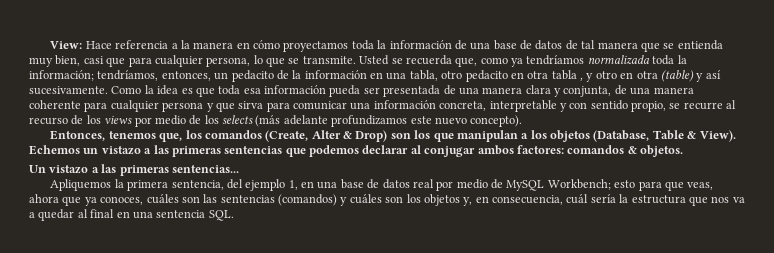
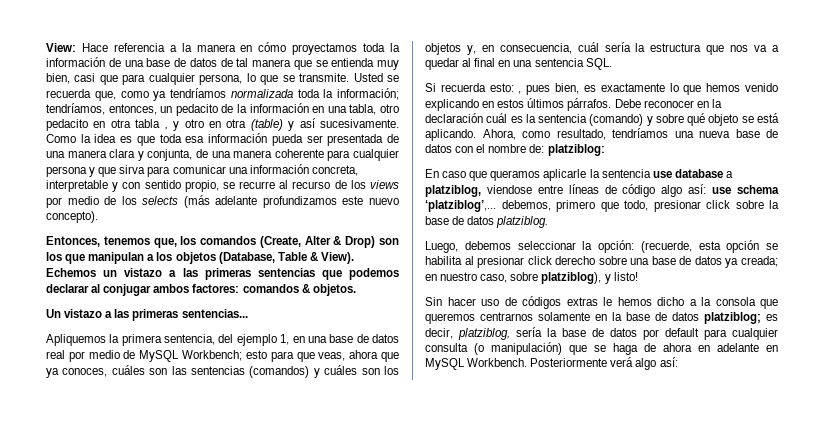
+ Si recuerda esto: , pues bien, es exactamente lo que hemos venido explicando en estos últimos párrafos. Debe reconocer en la declaración cuál es la sentencia (comando) y sobre qué objeto se está aplicando. Ahora, como resultado, tendríamos una nueva base de datos con el nombre de: platziblog:
+ En caso que queramos aplicarle la sentencia use database a platziblog, viendose entre líneas de código algo así: use schema ‘platziblog’,... debemos, primero que todo, presionar click sobre la base de datos platziblog.
+ Luego, debemos seleccionar la opción: (recuerde, esta opción se habilita al presionar click derecho sobre una base de datos ya creada; en nuestro caso, sobre platziblog), y listo!
+ Sin hacer uso de códigos extras le hemos dicho a la consola que queremos centrarnos solamente en la base de datos platziblog; es decir, platziblog, sería la base de datos por default para cualquier consulta (o manipulación) que se haga de ahora en adelante en MySQL Workbench. Posteriormente verá algo así:

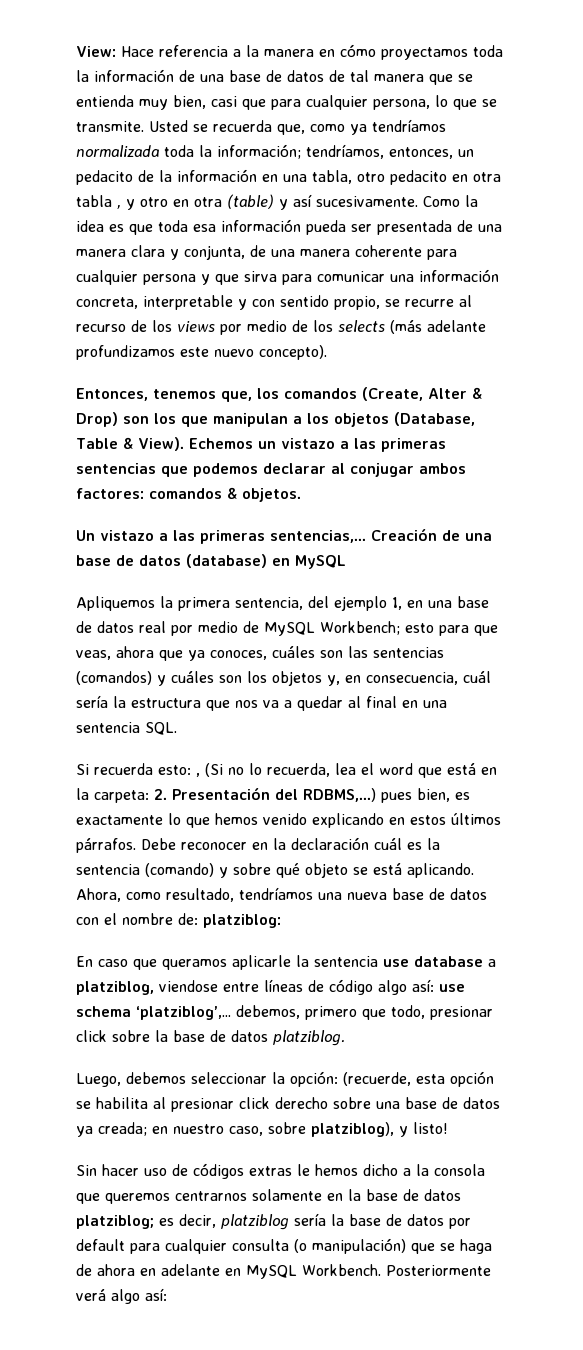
- Un vistazo a las primeras sentencias...
+ Un vistazo a las primeras sentencias,... Creación de una base de datos (database) en MySQL
- Si recuerda esto: , pues bien, es exactamente lo que hemos venido explicando en estos últimos párrafos.
+ Si recuerda esto: , (Si no lo recuerda, lea el word que está en la carpeta: 2. Presentación del RDBMS,...) pues bien, es exactamente lo que hemos venido explicando en estos últimos párrafos.
- Sin hacer uso de códigos extras le hemos dicho a la consola que queremos centrarnos solamente en la base de datos platziblog; es decir, platziblog, sería la base de datos por default para cualquier consulta (o manipulación) que se haga de ahora en adelante en MySQL Workbench.
+ Sin hacer uso de códigos extras le hemos dicho a la consola que queremos centrarnos solamente en la base de datos platziblog; es decir, platziblog sería la base de datos por default para cualquier consulta (o manipulación) que se haga de ahora en adelante en MySQL Workbench.

